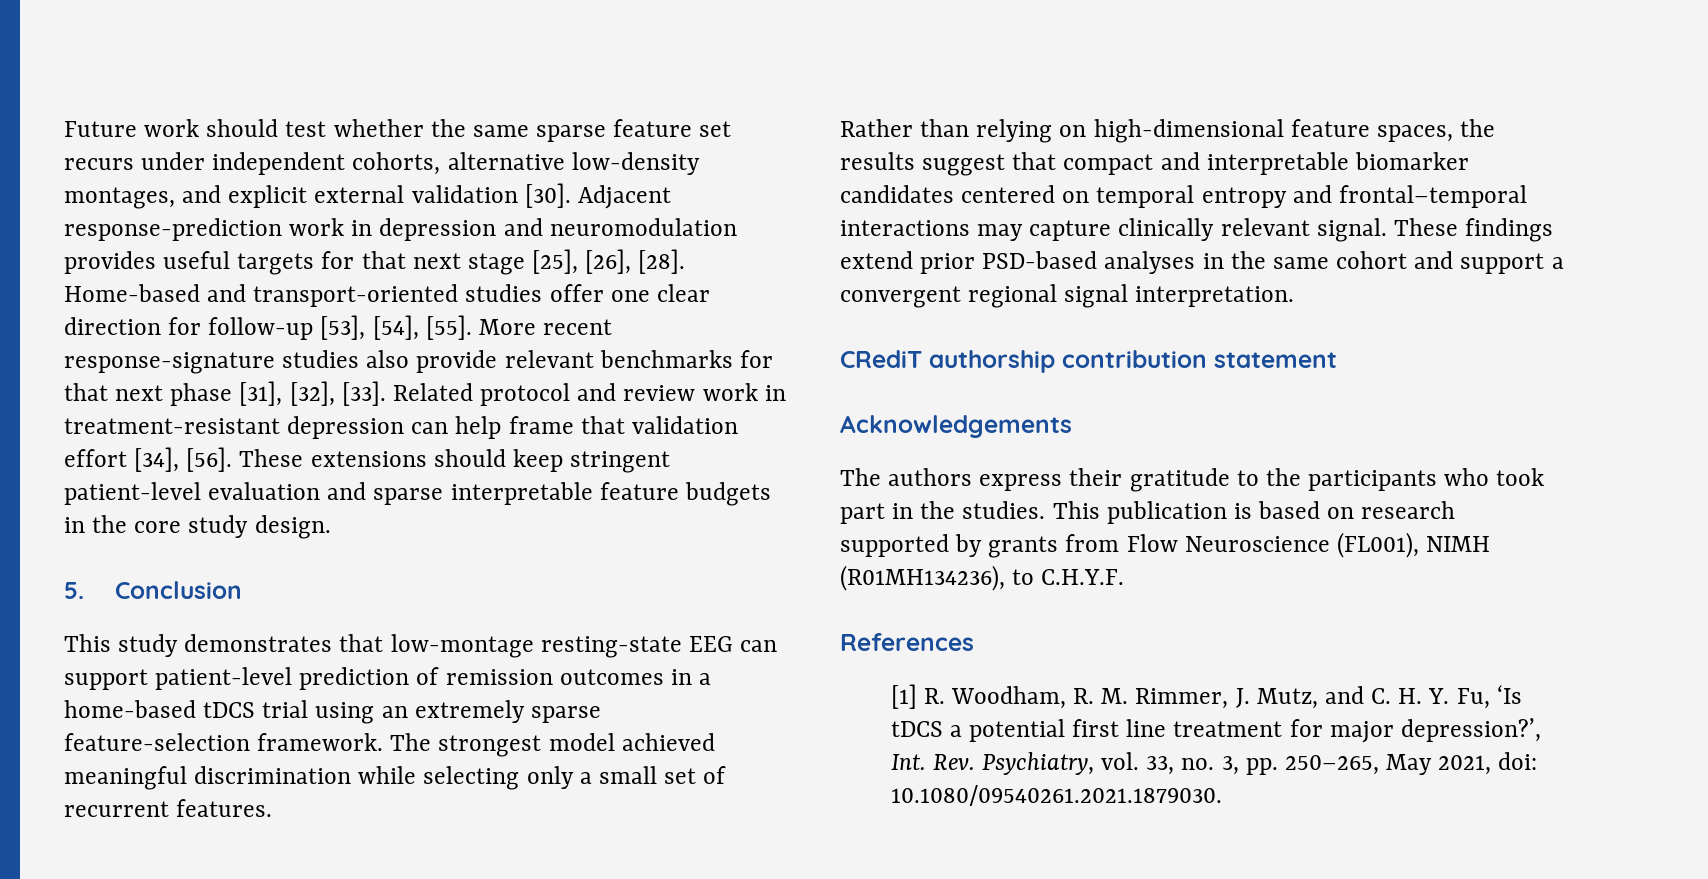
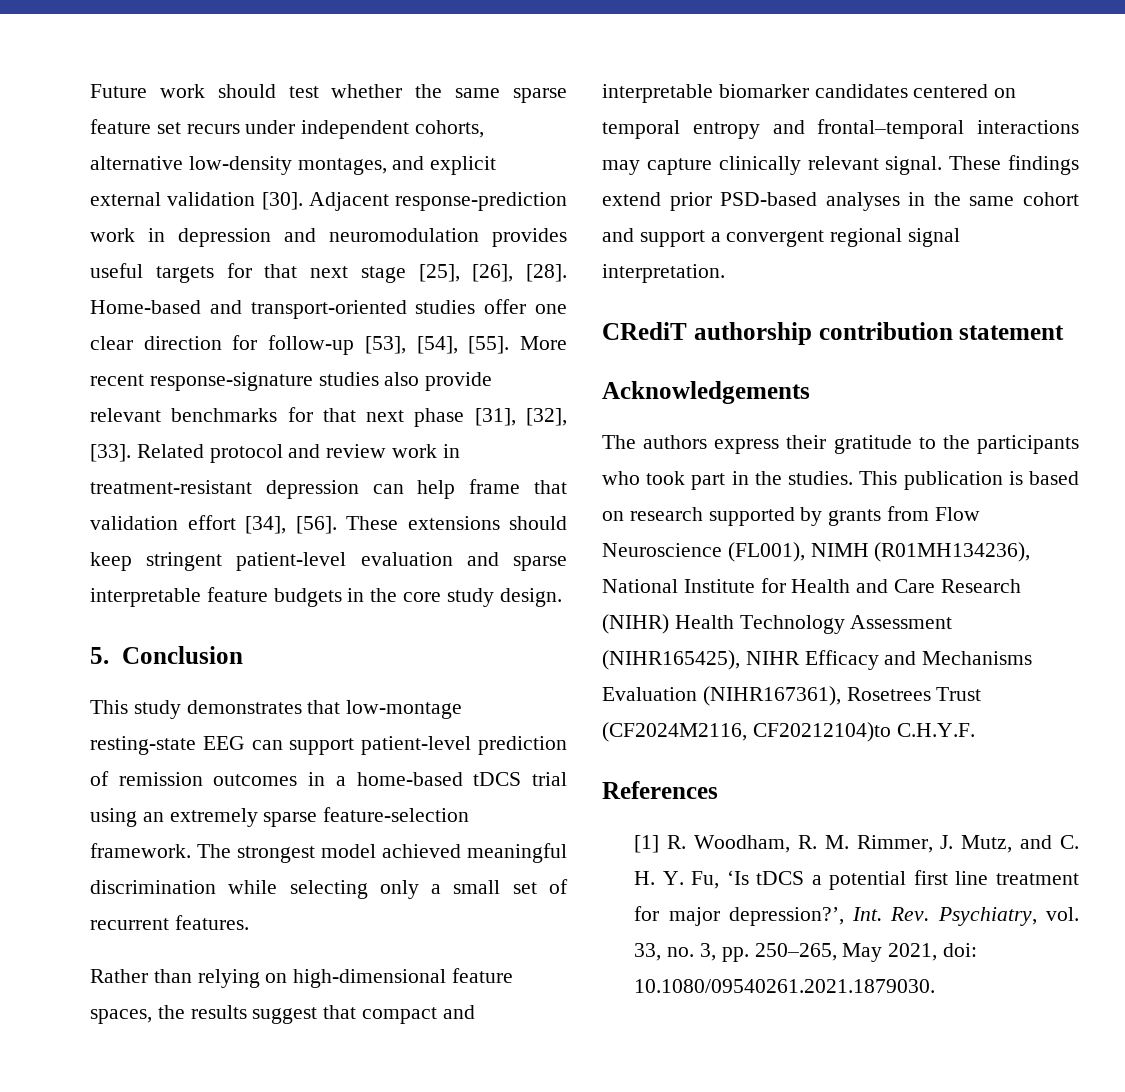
- This publication is based on research supported by grants from Flow Neuroscience (FL001), NIMH (R01MH134236), to C.H.Y.F.
+ This publication is based on research supported by grants from Flow Neuroscience (FL001), NIMH (R01MH134236), National Institute for Health and Care Research (NIHR) Health Technology Assessment (NIHR165425), NIHR Efficacy and Mechanisms Evaluation (NIHR167361), Rosetrees Trust (CF2024M2116, CF20212104)to C.H.Y.F.

